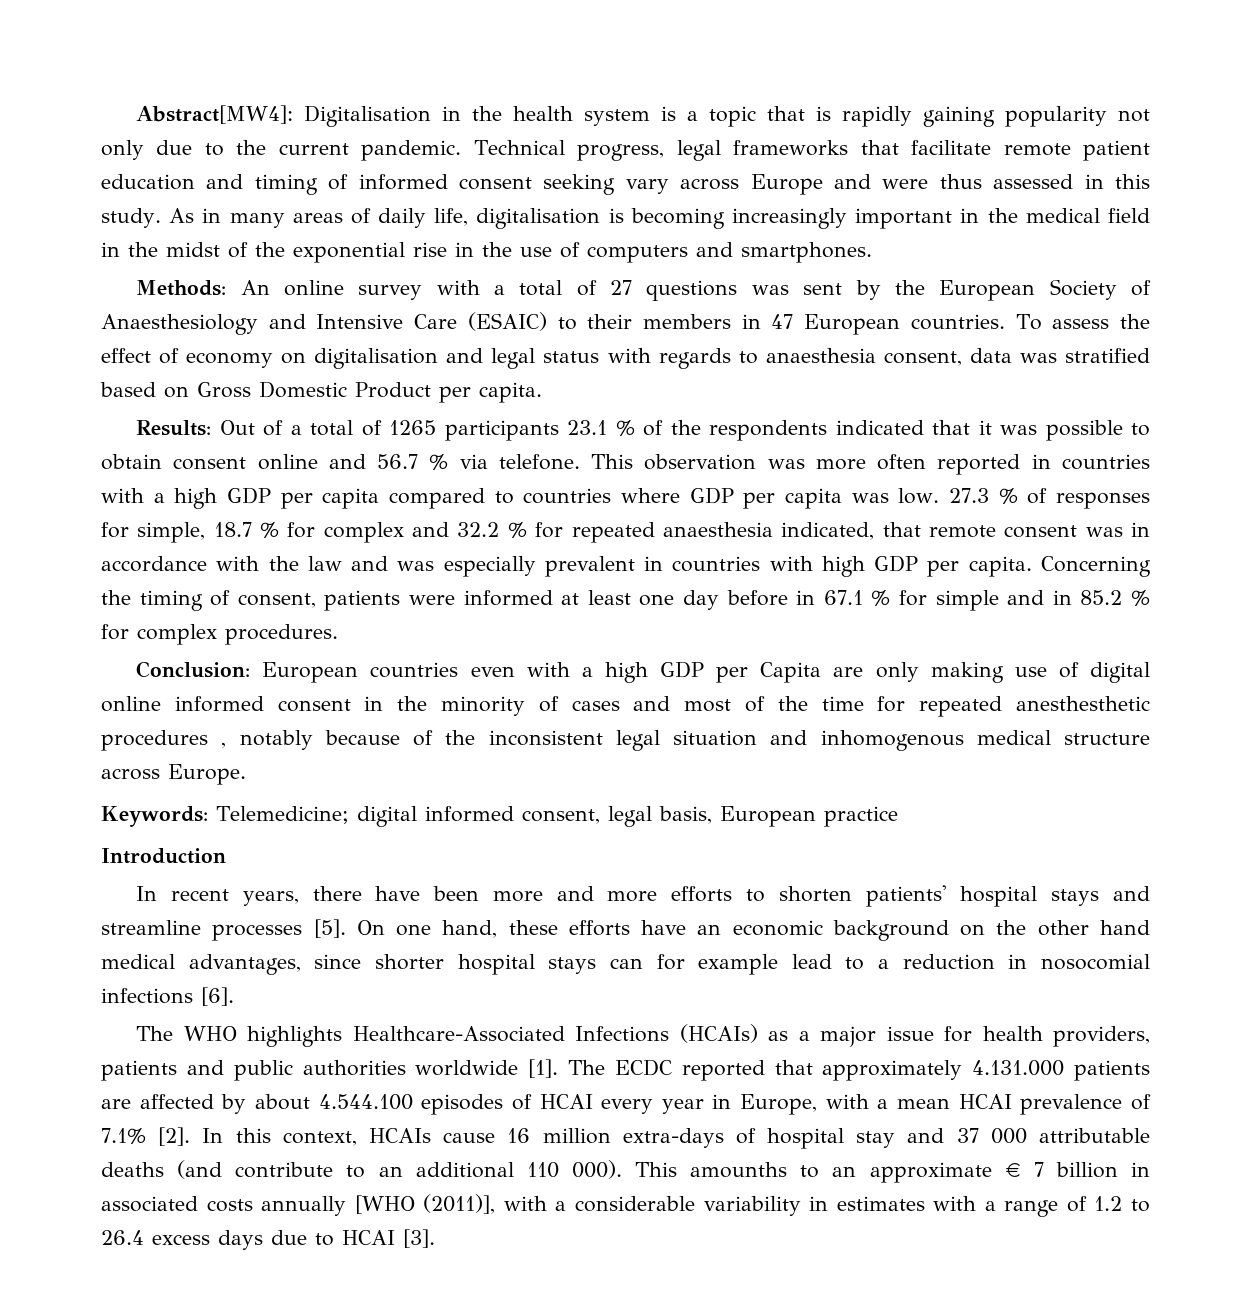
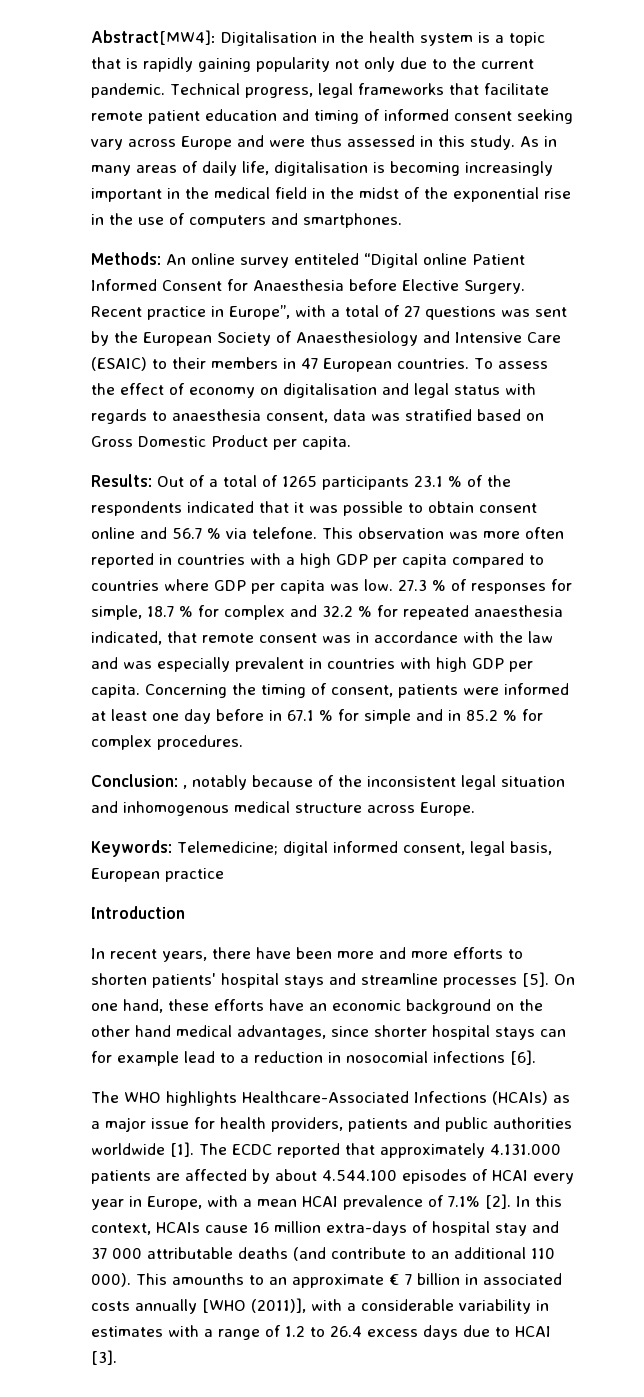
- Methods: An online survey with a total of 27 questions was sent by the European Society of Anaesthesiology and Intensive Care (ESAIC) to their members in 47 European countries.
+ Methods: An online survey entiteled “Digital online Patient Informed Consent for Anaesthesia before Elective Surgery. Recent practice in Europe”, with a total of 27 questions was sent by the European Society of Anaesthesiology and Intensive Care (ESAIC) to their members in 47 European countries.
- Conclusion: European countries even with a high GDP per Capita are only making use of digital online informed consent in the minority of cases and most of the time for repeated anesthesthetic procedures , notably because of the inconsistent legal situation and inhomogenous medical structure across Europe.
+ Conclusion: , notably because of the inconsistent legal situation and inhomogenous medical structure across Europe.

